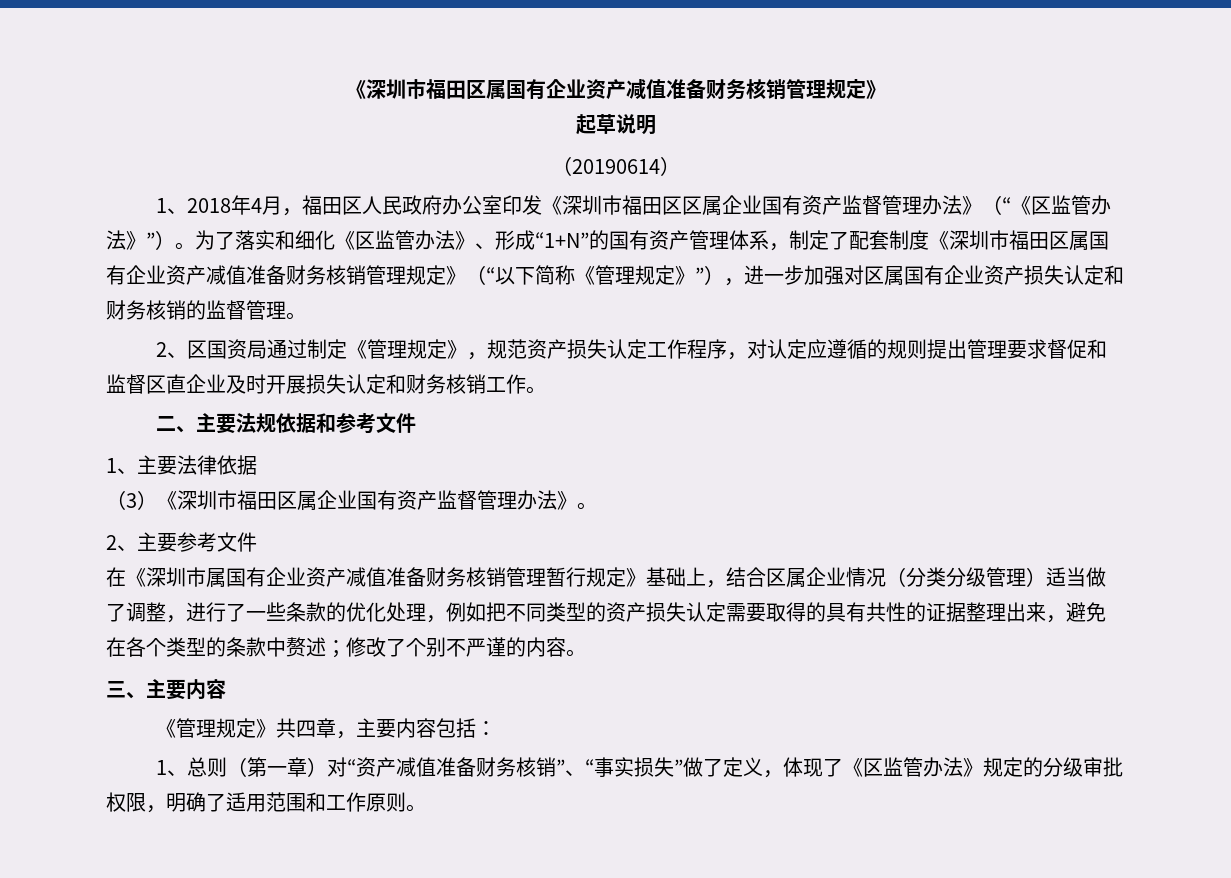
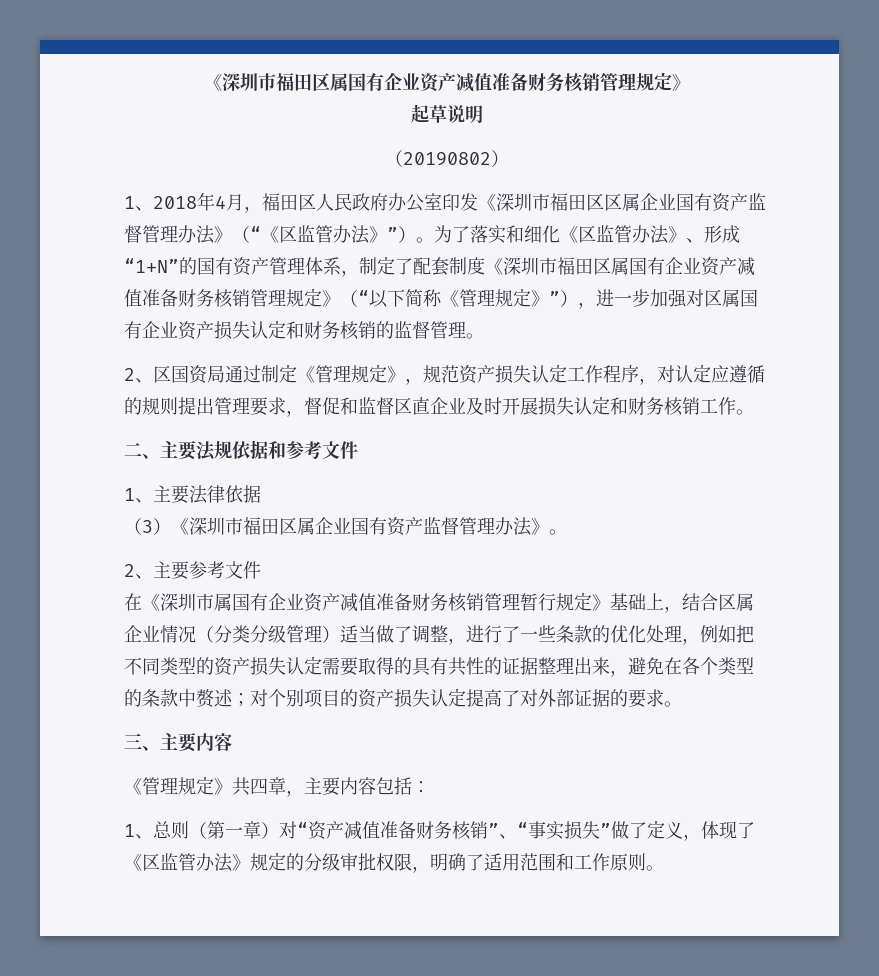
- （20190614）
+ （20190802）
- 2、区国资局通过制定《管理规定》，规范资产损失认定工作程序，对认定应遵循的规则提出管理要求督促和监督区直企业及时开展损失认定和财务核销工作。
+ 2、区国资局通过制定《管理规定》，规范资产损失认定工作程序，对认定应遵循的规则提出管理要求，督促和监督区直企业及时开展损失认定和财务核销工作。
- 在《深圳市属国有企业资产减值准备财务核销管理暂行规定》基础上，结合区属企业情况（分类分级管理）适当做了调整，进行了一些条款的优化处理，例如把不同类型的资产损失认定需要取得的具有共性的证据整理出来，避免在各个类型的条款中赘述；修改了个别不严谨的内容。
+ 在《深圳市属国有企业资产减值准备财务核销管理暂行规定》基础上，结合区属企业情况（分类分级管理）适当做了调整，进行了一些条款的优化处理，例如把不同类型的资产损失认定需要取得的具有共性的证据整理出来，避免在各个类型的条款中赘述；对个别项目的资产损失认定提高了对外部证据的要求。

